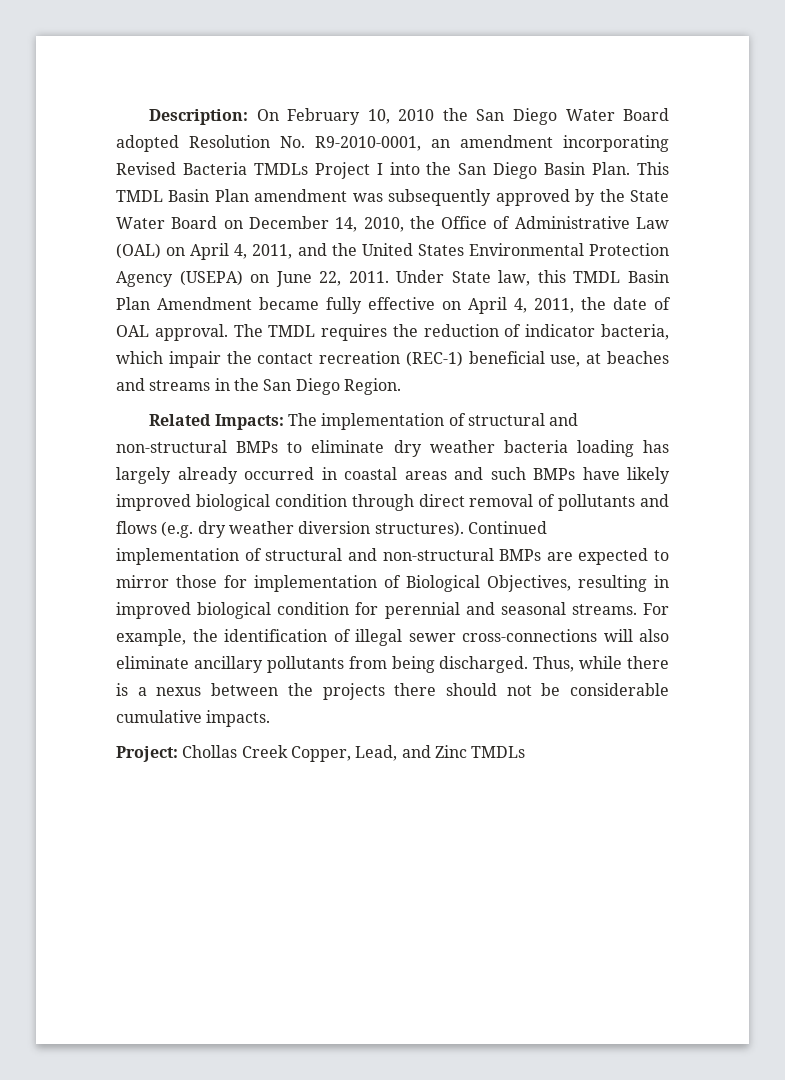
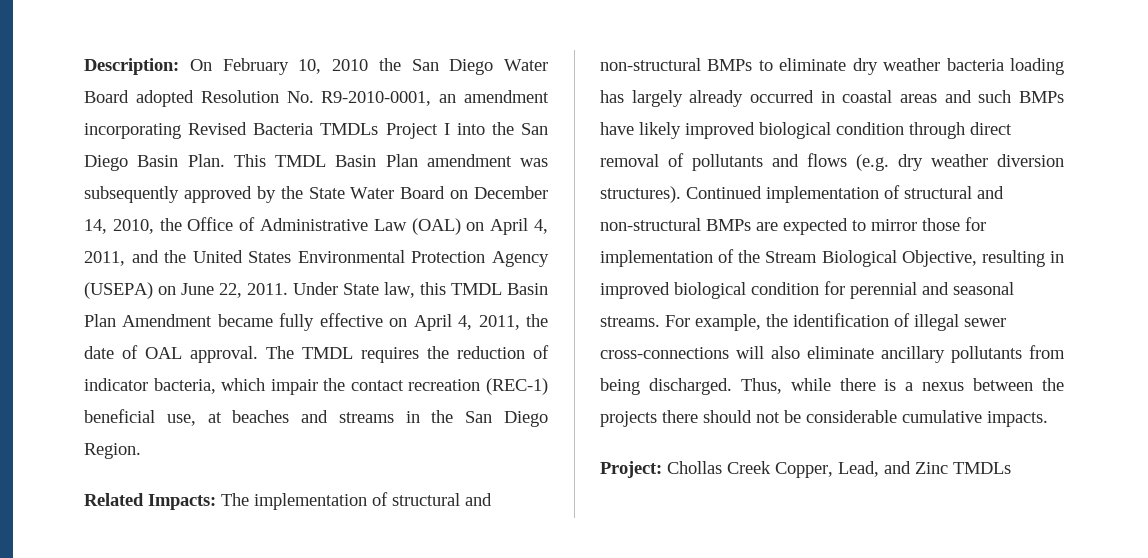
- Continued implementation of structural and non-structural BMPs are expected to mirror those for implementation of Biological Objectives, resulting in improved biological condition for perennial and seasonal streams.
+ Continued implementation of structural and non-structural BMPs are expected to mirror those for implementation of the Stream Biological Objective, resulting in improved biological condition for perennial and seasonal streams.

